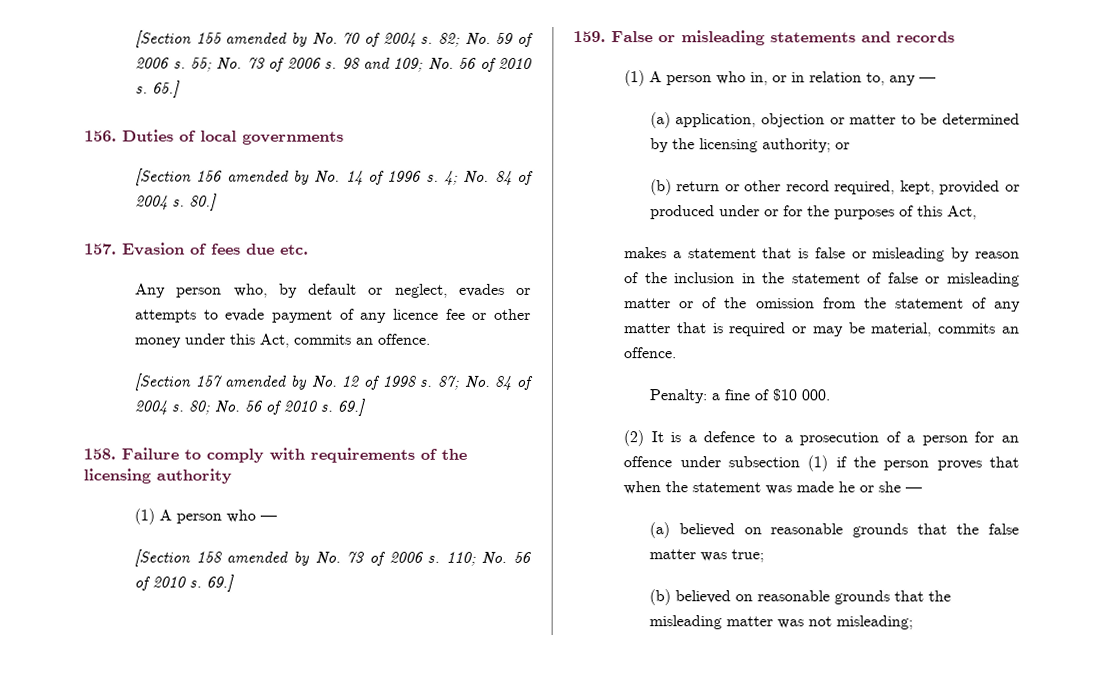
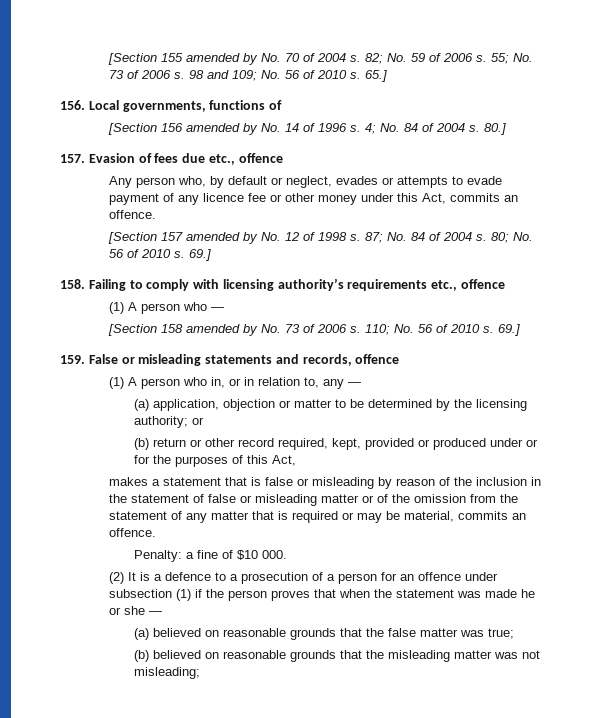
- 156. Duties of local governments
+ 156. Local governments, functions of
- 157. Evasion of fees due etc.
+ 157. Evasion of fees due etc., offence
- 158. Failure to comply with requirements of the licensing authority
+ 158. Failing to comply with licensing authority’s requirements etc., offence
- 159. False or misleading statements and records
+ 159. False or misleading statements and records, offence

